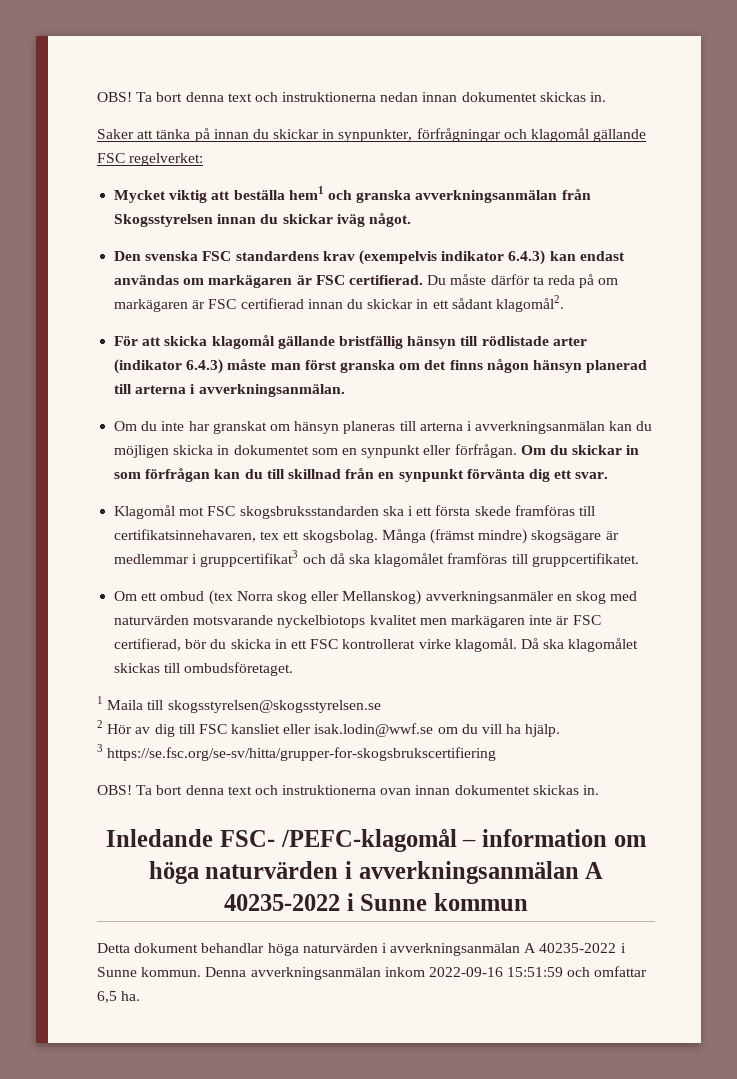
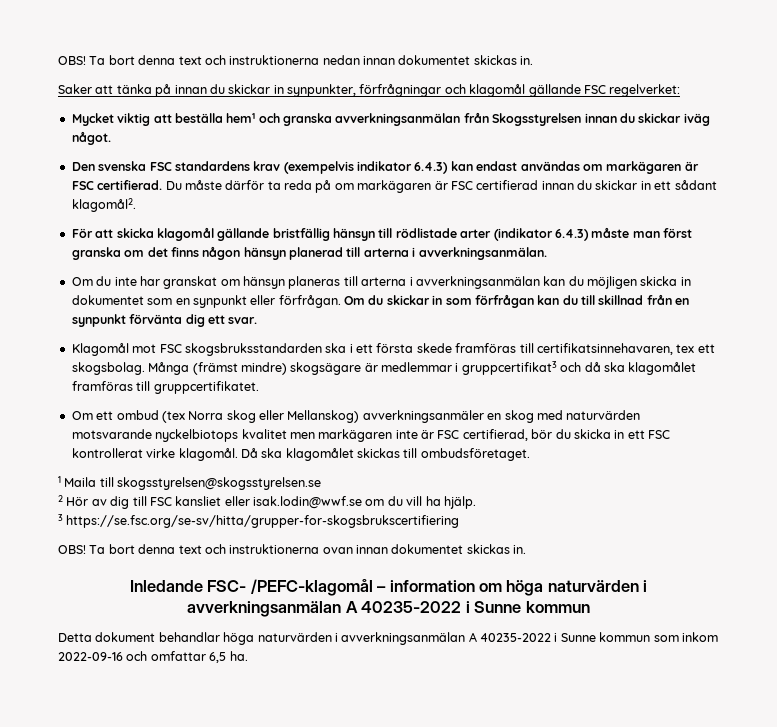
- Detta dokument behandlar höga naturvärden i avverkningsanmälan A 40235-2022 i Sunne kommun. Denna avverkningsanmälan inkom 2022-09-16 15:51:59 och omfattar 6,5 ha.
+ Detta dokument behandlar höga naturvärden i avverkningsanmälan A 40235-2022 i Sunne kommun som inkom 2022-09-16 och omfattar 6,5 ha.

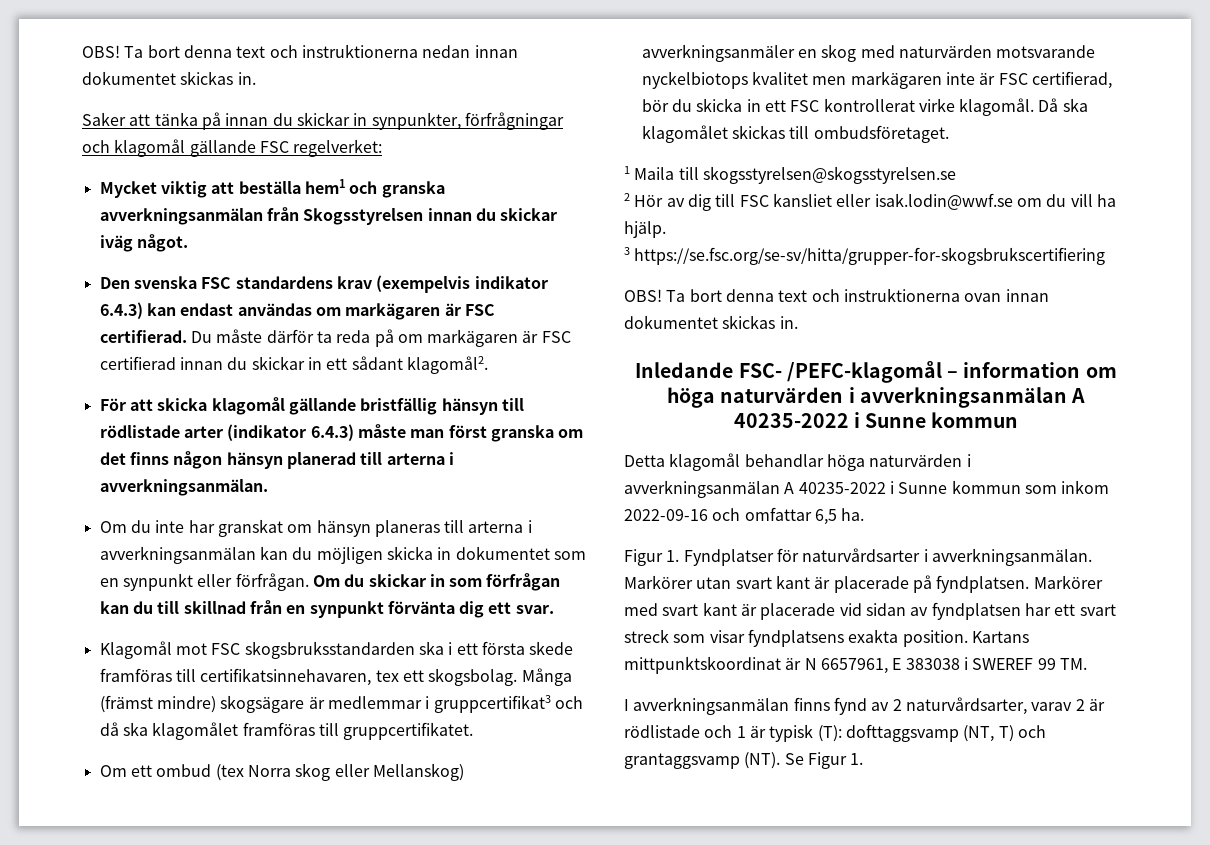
- Detta dokument behandlar höga naturvärden i avverkningsanmälan A 40235-2022 i Sunne kommun som inkom 2022-09-16 och omfattar 6,5 ha.
+ Detta klagomål behandlar höga naturvärden i avverkningsanmälan A 40235-2022 i Sunne kommun som inkom 2022-09-16 och omfattar 6,5 ha.
+ Figur 1. Fyndplatser för naturvårdsarter i avverkningsanmälan. Markörer utan svart kant är placerade på fyndplatsen. Markörer med svart kant är placerade vid sidan av fyndplatsen har ett svart streck som visar fyndplatsens exakta position. Kartans mittpunktskoordinat är N 6657961, E 383038 i SWEREF 99 TM.
+ I avverkningsanmälan finns fynd av 2 naturvårdsarter, varav 2 är rödlistade och 1 är typisk (T): dofttaggsvamp (NT, T) och grantaggsvamp (NT). Se Figur 1.

